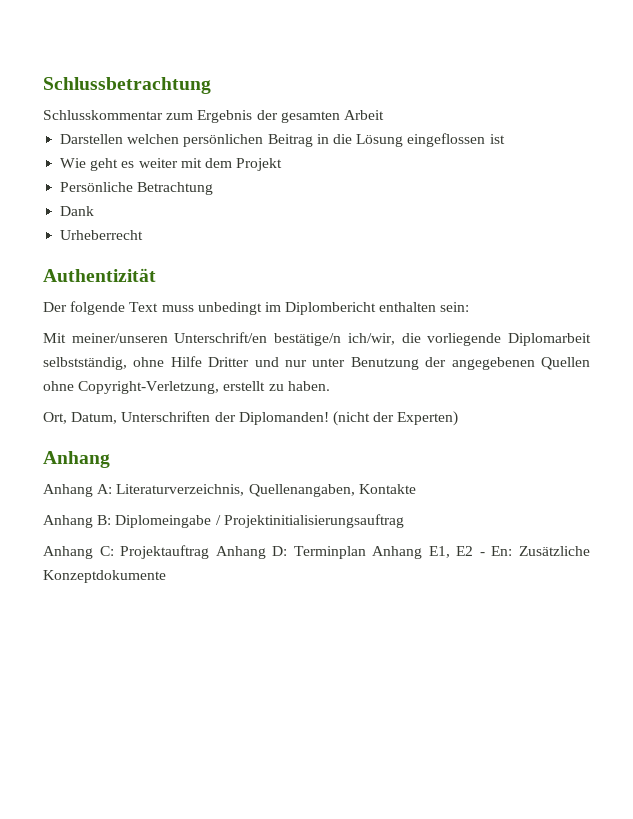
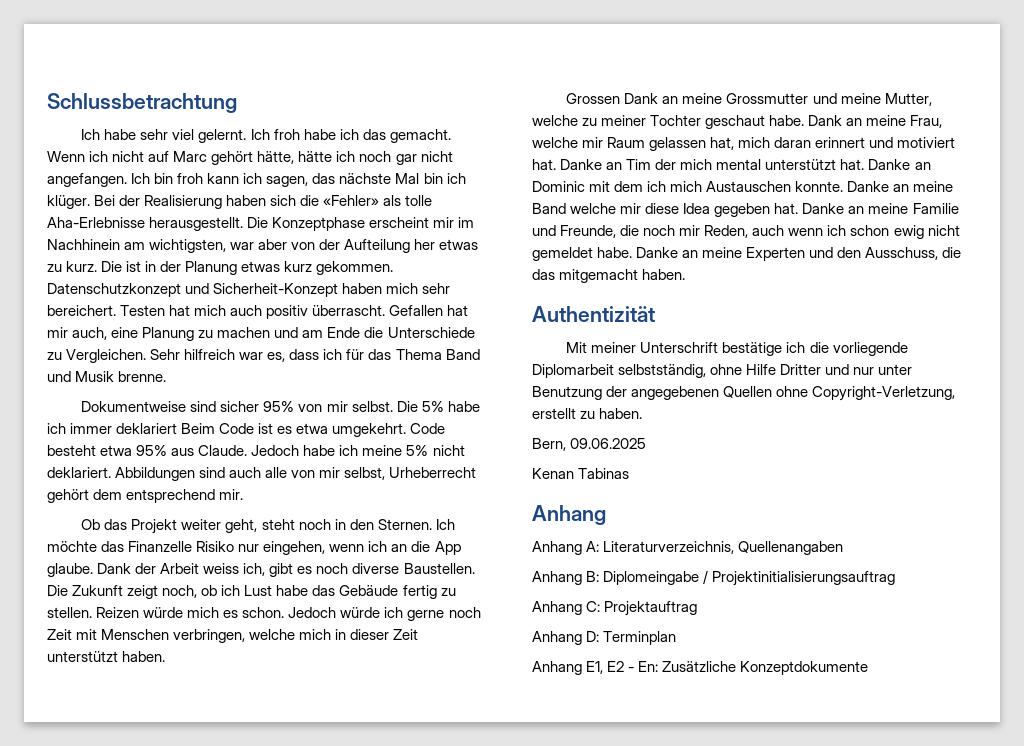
- Schlusskommentar zum Ergebnis der gesamten Arbeit
- Darstellen welchen persönlichen Beitrag in die Lösung eingeflossen ist
- Wie geht es weiter mit dem Projekt
- Persönliche Betrachtung
- Dank
- Urheberrecht
+ Ich habe sehr viel gelernt. Ich froh habe ich das gemacht. Wenn ich nicht auf Marc gehört hätte, hätte ich noch gar nicht angefangen. Ich bin froh kann ich sagen, das nächste Mal bin ich klüger. Bei der Realisierung haben sich die «Fehler» als tolle Aha-Erlebnisse herausgestellt. Die Konzeptphase erscheint mir im Nachhinein am wichtigsten, war aber von der Aufteilung her etwas zu kurz. Die ist in der Planung etwas kurz gekommen. Datenschutzkonzept und Sicherheit-Konzept haben mich sehr bereichert. Testen hat mich auch positiv überrascht. Gefallen hat mir auch, eine Planung zu machen und am Ende die Unterschiede zu Vergleichen. Sehr hilfreich war es, dass ich für das Thema Band und Musik brenne.
+ Dokumentweise sind sicher 95% von mir selbst. Die 5% habe ich immer deklariert Beim Code ist es etwa umgekehrt. Code besteht etwa 95% aus Claude. Jedoch habe ich meine 5% nicht deklariert. Abbildungen sind auch alle von mir selbst, Urheberrecht gehört dem entsprechend mir.
+ Ob das Projekt weiter geht, steht noch in den Sternen. Ich möchte das Finanzelle Risiko nur eingehen, wenn ich an die App glaube. Dank der Arbeit weiss ich, gibt es noch diverse Baustellen. Die Zukunft zeigt noch, ob ich Lust habe das Gebäude fertig zu stellen. Reizen würde mich es schon. Jedoch würde ich gerne noch Zeit mit Menschen verbringen, welche mich in dieser Zeit unterstützt haben.
+ Grossen Dank an meine Grossmutter und meine Mutter, welche zu meiner Tochter geschaut habe. Dank an meine Frau, welche mir Raum gelassen hat, mich daran erinnert und motiviert hat. Danke an Tim der mich mental unterstützt hat. Danke an Dominic mit dem ich mich Austauschen konnte. Danke an meine Band welche mir diese Idea gegeben hat. Danke an meine Familie und Freunde, die noch mir Reden, auch wenn ich schon ewig nicht gemeldet habe. Danke an meine Experten und den Ausschuss, die das mitgemacht haben.
  Authentizität
- Der folgende Text muss unbedingt im Diplombericht enthalten sein:
- Mit meiner/unseren Unterschrift/en bestätige/n ich/wir, die vorliegende Diplomarbeit selbstständig, ohne Hilfe Dritter und nur unter Benutzung der angegebenen Quellen ohne Copyright-Verletzung, erstellt zu haben.
+ Mit meiner Unterschrift bestätige ich die vorliegende Diplomarbeit selbstständig, ohne Hilfe Dritter und nur unter Benutzung der angegebenen Quellen ohne Copyright-Verletzung, erstellt zu haben.
- Ort, Datum, Unterschriften der Diplomanden! (nicht der Experten)
+ Bern, 09.06.2025
+ Kenan Tabinas
- Anhang A: Literaturverzeichnis, Quellenangaben, Kontakte
+ Anhang A: Literaturverzeichnis, Quellenangaben
- Anhang C: Projektauftrag Anhang D: Terminplan Anhang E1, E2 - En: Zusätzliche Konzeptdokumente
+ Anhang C: Projektauftrag
+ Anhang D: Terminplan
+ Anhang E1, E2 - En: Zusätzliche Konzeptdokumente

